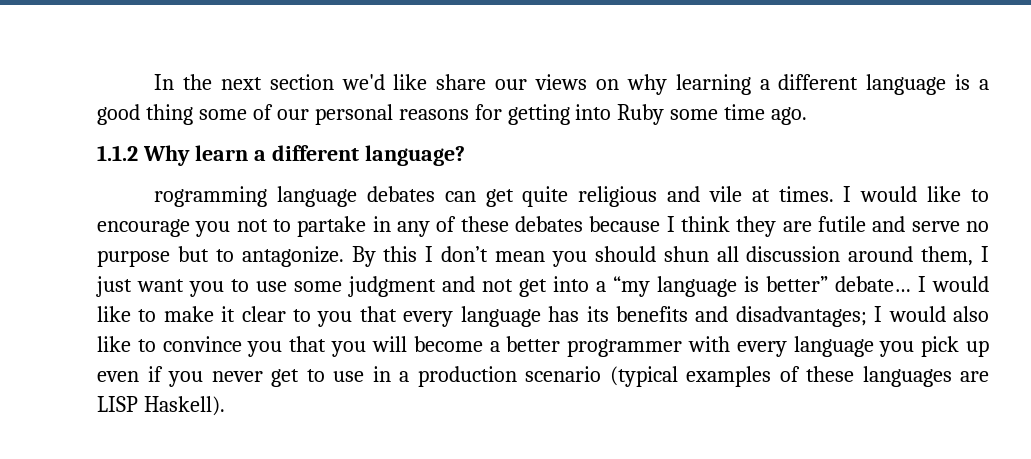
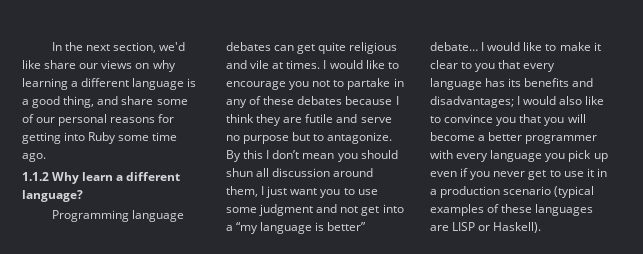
- In the next section we'd like share our views on why learning a different language is a good thing some of our personal reasons for getting into Ruby some time ago.
+ In the next section, we'd like share our views on why learning a different language is a good thing, and share some of our personal reasons for getting into Ruby some time ago.
- rogramming language debates can get quite religious and vile at times.
+ Programming language debates can get quite religious and vile at times.
- I would like to make it clear to you that every language has its benefits and disadvantages; I would also like to convince you that you will become a better programmer with every language you pick up even if you never get to use in a production scenario (typical examples of these languages are LISP Haskell).
+ I would like to make it clear to you that every language has its benefits and disadvantages; I would also like to convince you that you will become a better programmer with every language you pick up even if you never get to use it in a production scenario (typical examples of these languages are LISP or Haskell).

